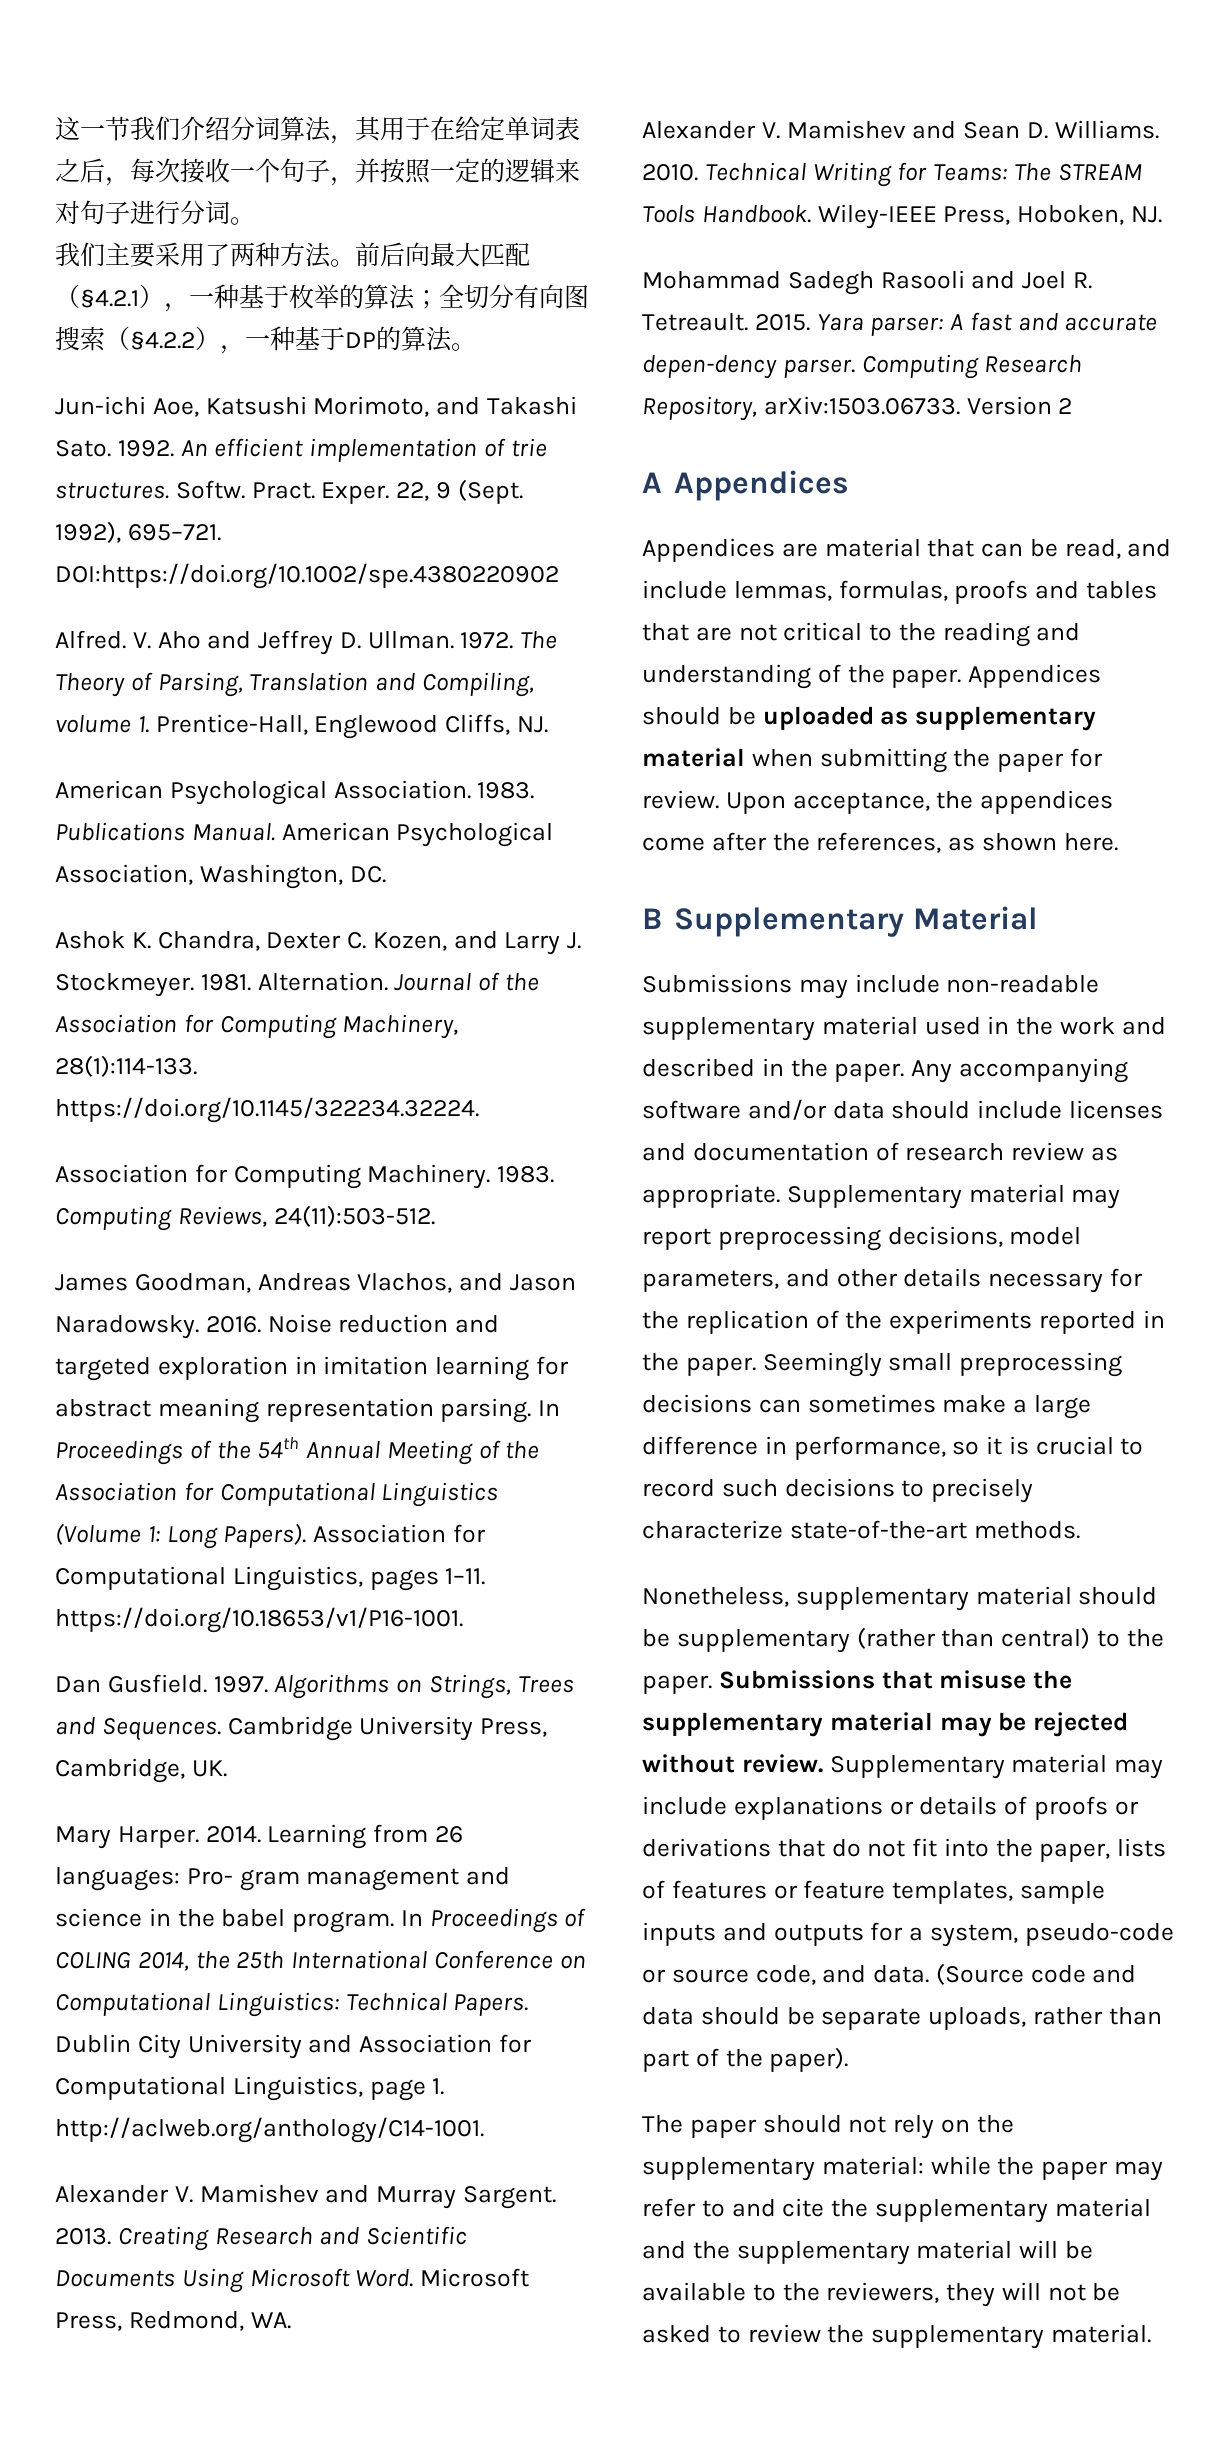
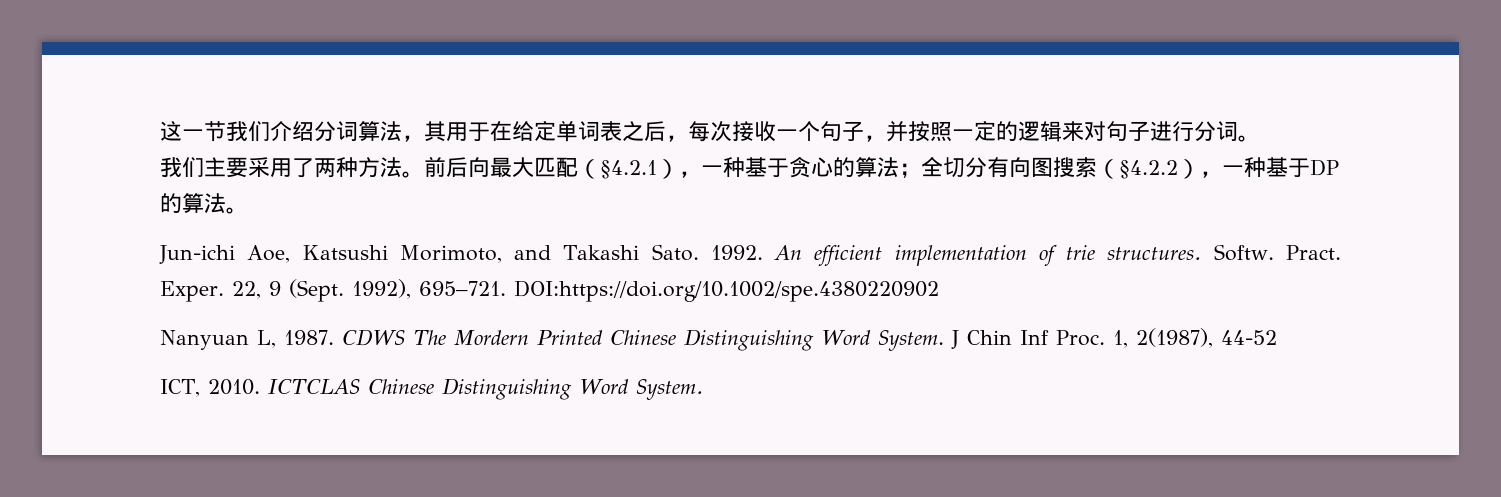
- 前后向最大匹配（§4.2.1），一种基于枚举的算法；全切分有向图搜索（§4.2.2），一种基于DP的算法。
+ 前后向最大匹配（§4.2.1），一种基于贪心的算法；全切分有向图搜索（§4.2.2），一种基于DP的算法。
- Alfred. V. Aho and Jeffrey D. Ullman. 1972. The Theory of Parsing, Translation and Compiling, volume 1. Prentice-Hall, Englewood Cliffs, NJ.
- American Psychological Association. 1983. Publications Manual. American Psychological Association, Washington, DC.
- Ashok K. Chandra, Dexter C. Kozen, and Larry J. Stockmeyer. 1981. Alternation. Journal of the Association for Computing Machinery, 28(1):114-133. https://doi.org/10.1145/322234.32224.
- Association for Computing Machinery. 1983. Computing Reviews, 24(11):503-512.
- James Goodman, Andreas Vlachos, and Jason Naradowsky. 2016. Noise reduction and targeted exploration in imitation learning for abstract meaning representation parsing. In Proceedings of the 54th Annual Meeting of the Association for Computational Linguistics (Volume 1: Long Papers). Association for Computational Linguistics, pages 1–11. https://doi.org/10.18653/v1/P16-1001.
- Dan Gusfield. 1997. Algorithms on Strings, Trees and Sequences. Cambridge University Press, Cambridge, UK.
- Mary Harper. 2014. Learning from 26 languages: Pro- gram management and science in the babel program. In Proceedings of COLING 2014, the 25th International Conference on Computational Linguistics: Technical Papers. Dublin City University and Association for Computational Linguistics, page 1. http://aclweb.org/anthology/C14-1001.
- Alexander V. Mamishev and Murray Sargent. 2013. Creating Research and Scientific Documents Using Microsoft Word. Microsoft Press, Redmond, WA.
- Alexander V. Mamishev and Sean D. Williams. 2010. Technical Writing for Teams: The STREAM Tools Handbook. Wiley-IEEE Press, Hoboken, NJ.
- Mohammad Sadegh Rasooli and Joel R. Tetreault. 2015. Yara parser: A fast and accurate depen-dency parser. Computing Research Repository, arXiv:1503.06733. Version 2
- A Appendices
- Appendices are material that can be read, and include lemmas, formulas, proofs and tables that are not critical to the reading and understanding of the paper. Appendices should be uploaded as supplementary material when submitting the paper for review. Upon acceptance, the appendices come after the references, as shown here.
- B Supplementary Material
- Submissions may include non-readable supplementary material used in the work and described in the paper. Any accompanying software and/or data should include licenses and documentation of research review as appropriate. Supplementary material may report preprocessing decisions, model parameters, and other details necessary for the replication of the experiments reported in the paper. Seemingly small preprocessing decisions can sometimes make a large difference in performance, so it is crucial to record such decisions to precisely characterize state-of-the-art methods.
- Nonetheless, supplementary material should be supplementary (rather than central) to the paper. Submissions that misuse the supplementary material may be rejected without review. Supplementary material may include explanations or details of proofs or derivations that do not fit into the paper, lists of features or feature templates, sample inputs and outputs for a system, pseudo-code or source code, and data. (Source code and data should be separate uploads, rather than part of the paper).
- The paper should not rely on the supplementary material: while the paper may refer to and cite the supplementary material and the supplementary material will be available to the reviewers, they will not be asked to review the supplementary material.
+ Nanyuan L, 1987. CDWS The Mordern Printed Chinese Distinguishing Word System. J Chin Inf Proc. 1, 2(1987), 44-52
+ ICT, 2010. ICTCLAS Chinese Distinguishing Word System.

